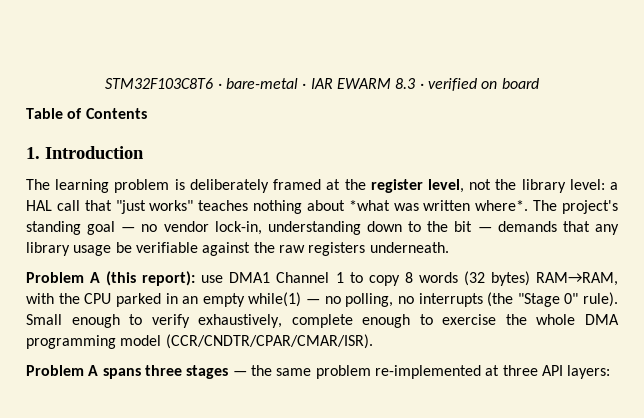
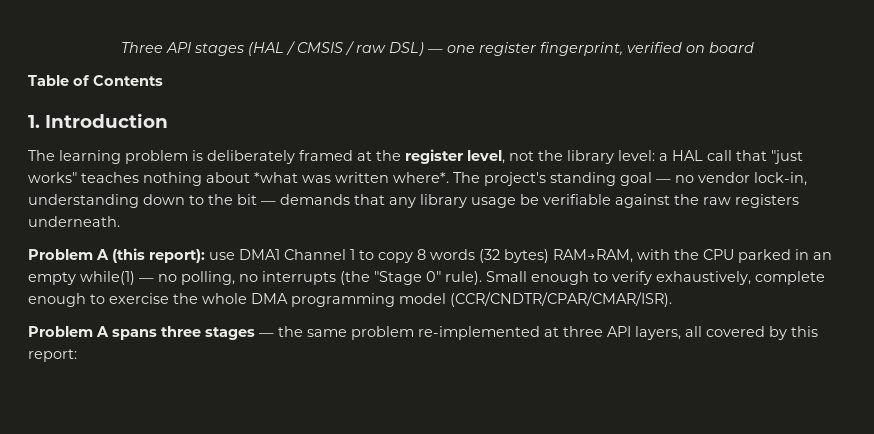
- STM32F103C8T6 · bare-metal · IAR EWARM 8.3 · verified on board
+ Three API stages (HAL / CMSIS / raw DSL) — one register fingerprint, verified on board
- Problem A spans three stages — the same problem re-implemented at three API layers:
+ Problem A spans three stages — the same problem re-implemented at three API layers, all covered by this report:

